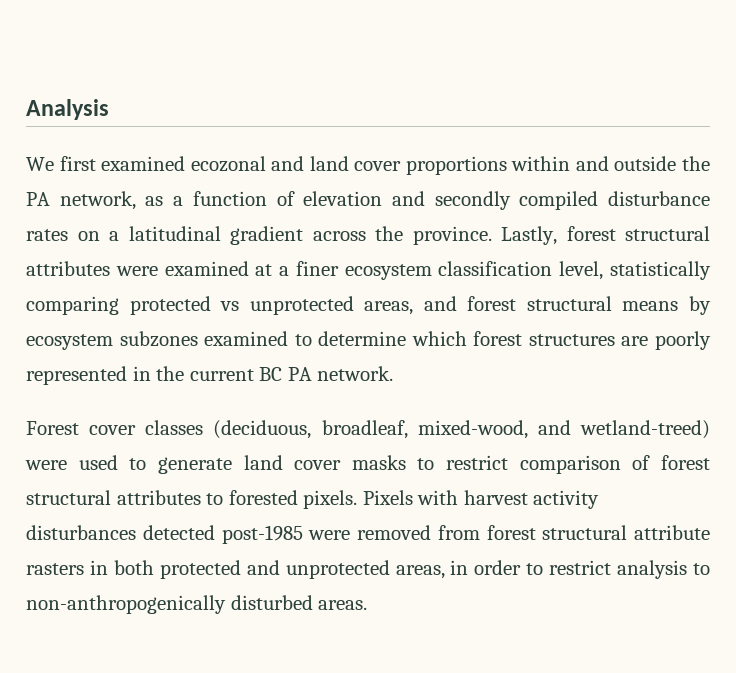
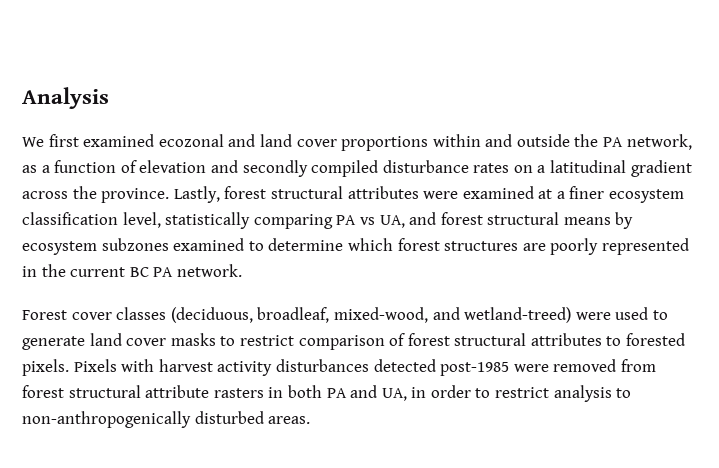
- Lastly, forest structural attributes were examined at a finer ecosystem classification level, statistically comparing protected vs unprotected areas, and forest structural means by ecosystem subzones examined to determine which forest structures are poorly represented in the current BC PA network.
+ Lastly, forest structural attributes were examined at a finer ecosystem classification level, statistically comparing PA vs UA, and forest structural means by ecosystem subzones examined to determine which forest structures are poorly represented in the current BC PA network.
- Pixels with harvest activity disturbances detected post-1985 were removed from forest structural attribute rasters in both protected and unprotected areas, in order to restrict analysis to non-anthropogenically disturbed areas.
+ Pixels with harvest activity disturbances detected post-1985 were removed from forest structural attribute rasters in both PA and UA, in order to restrict analysis to non-anthropogenically disturbed areas.

